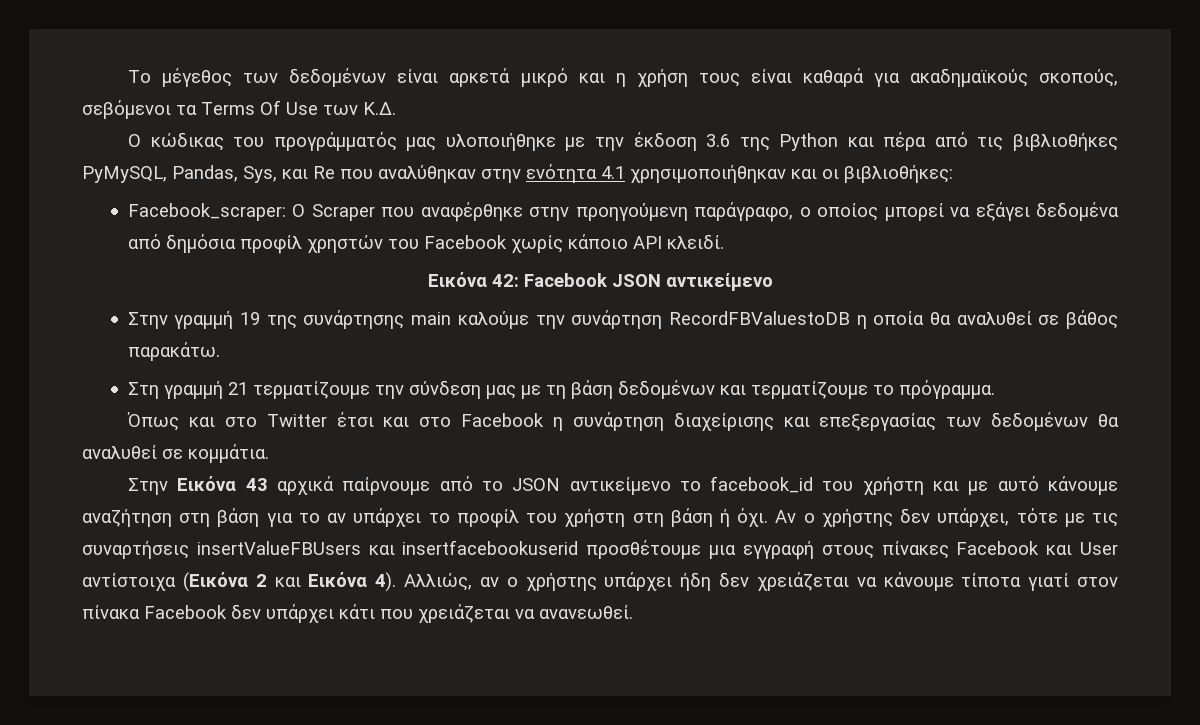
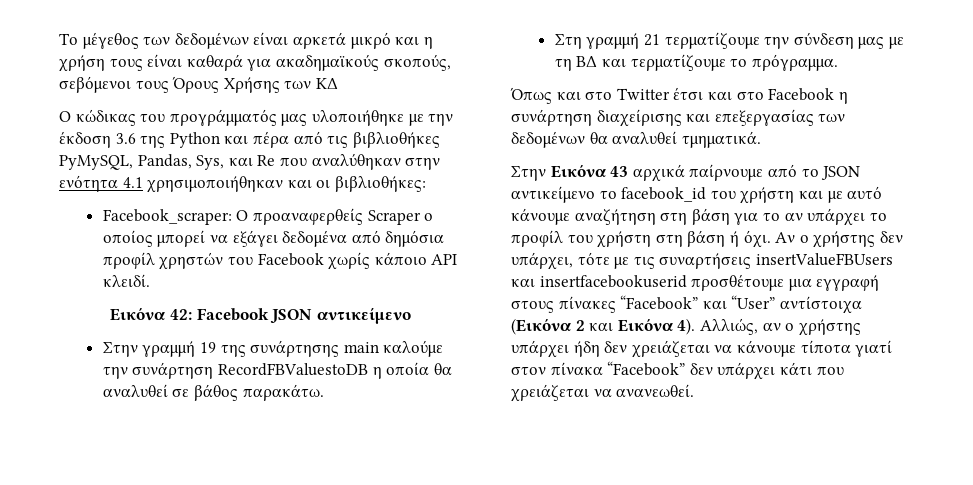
- Το μέγεθος των δεδομένων είναι αρκετά μικρό και η χρήση τους είναι καθαρά για ακαδημαϊκούς σκοπούς, σεβόμενοι τα Terms Of Use των Κ.Δ.
+ Το μέγεθος των δεδομένων είναι αρκετά μικρό και η χρήση τους είναι καθαρά για ακαδημαϊκούς σκοπούς, σεβόμενοι τους Όρους Χρήσης των ΚΔ
- Facebook_scraper: Ο Scraper που αναφέρθηκε στην προηγούμενη παράγραφο, ο οποίος μπορεί να εξάγει δεδομένα από δημόσια προφίλ χρηστών του Facebook χωρίς κάποιο API κλειδί.
+ Facebook_scraper: Ο προαναφερθείς Scraper ο οποίος μπορεί να εξάγει δεδομένα από δημόσια προφίλ χρηστών του Facebook χωρίς κάποιο API κλειδί.
- Στη γραμμή 21 τερματίζουμε την σύνδεση μας με τη βάση δεδομένων και τερματίζουμε το πρόγραμμα.
+ Στη γραμμή 21 τερματίζουμε την σύνδεση μας με τη ΒΔ και τερματίζουμε το πρόγραμμα.
- Όπως και στο Twitter έτσι και στο Facebook η συνάρτηση διαχείρισης και επεξεργασίας των δεδομένων θα αναλυθεί σε κομμάτια.
+ Όπως και στο Twitter έτσι και στο Facebook η συνάρτηση διαχείρισης και επεξεργασίας των δεδομένων θα αναλυθεί τμηματικά.
- Αν ο χρήστης δεν υπάρχει, τότε με τις συναρτήσεις insertValueFBUsers και insertfacebookuserid προσθέτουμε μια εγγραφή στους πίνακες Facebook και User αντίστοιχα (Εικόνα 2 και Εικόνα 4).
+ Αν ο χρήστης δεν υπάρχει, τότε με τις συναρτήσεις insertValueFBUsers και insertfacebookuserid προσθέτουμε μια εγγραφή στους πίνακες “Facebook” και “User” αντίστοιχα (Εικόνα 2 και Εικόνα 4).
- Αλλιώς, αν ο χρήστης υπάρχει ήδη δεν χρειάζεται να κάνουμε τίποτα γιατί στον πίνακα Facebook δεν υπάρχει κάτι που χρειάζεται να ανανεωθεί.
+ Αλλιώς, αν ο χρήστης υπάρχει ήδη δεν χρειάζεται να κάνουμε τίποτα γιατί στον πίνακα “Facebook” δεν υπάρχει κάτι που χρειάζεται να ανανεωθεί.

